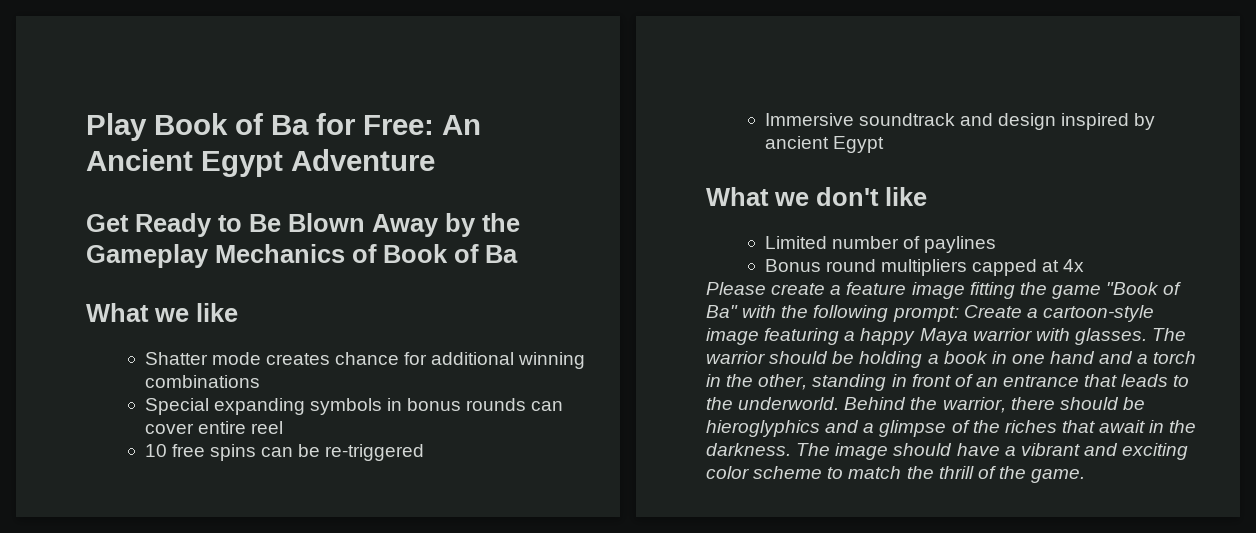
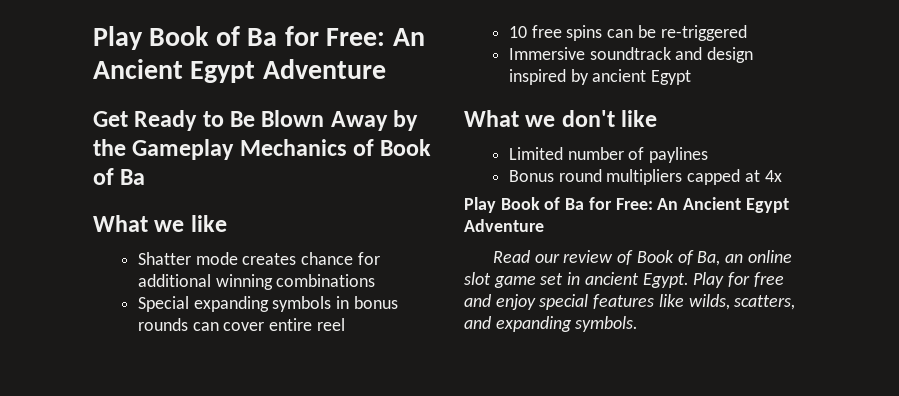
  Bonus round multipliers capped at 4x
- Please create a feature image fitting the game "Book of Ba" with the following prompt: Create a cartoon-style image featuring a happy Maya warrior with glasses. The warrior should be holding a book in one hand and a torch in the other, standing in front of an entrance that leads to the underworld. Behind the warrior, there should be hieroglyphics and a glimpse of the riches that await in the darkness. The image should have a vibrant and exciting color scheme to match the thrill of the game.
+ Play Book of Ba for Free: An Ancient Egypt Adventure
+ Read our review of Book of Ba, an online slot game set in ancient Egypt. Play for free and enjoy special features like wilds, scatters, and expanding symbols.

